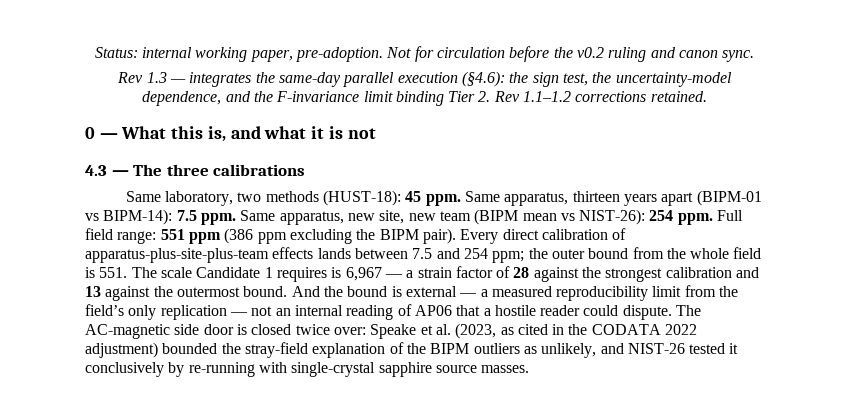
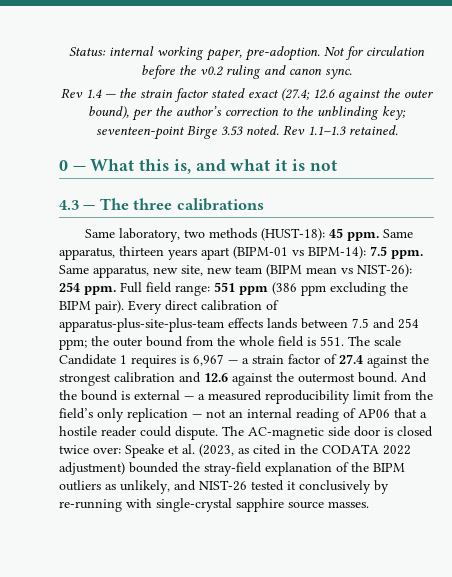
- Rev 1.3 — integrates the same-day parallel execution (§4.6): the sign test, the uncertainty-model dependence, and the F-invariance limit binding Tier 2. Rev 1.1–1.2 corrections retained.
+ Rev 1.4 — the strain factor stated exact (27.4; 12.6 against the outer bound), per the author’s correction to the unblinding key; seventeen-point Birge 3.53 noted. Rev 1.1–1.3 retained.
- Every direct calibration of apparatus-plus-site-plus-team effects lands between 7.5 and 254 ppm; the outer bound from the whole field is 551. The scale Candidate 1 requires is 6,967 — a strain factor of 28 against the strongest calibration and 13 against the outermost bound.
+ Every direct calibration of apparatus-plus-site-plus-team effects lands between 7.5 and 254 ppm; the outer bound from the whole field is 551. The scale Candidate 1 requires is 6,967 — a strain factor of 27.4 against the strongest calibration and 12.6 against the outermost bound.

